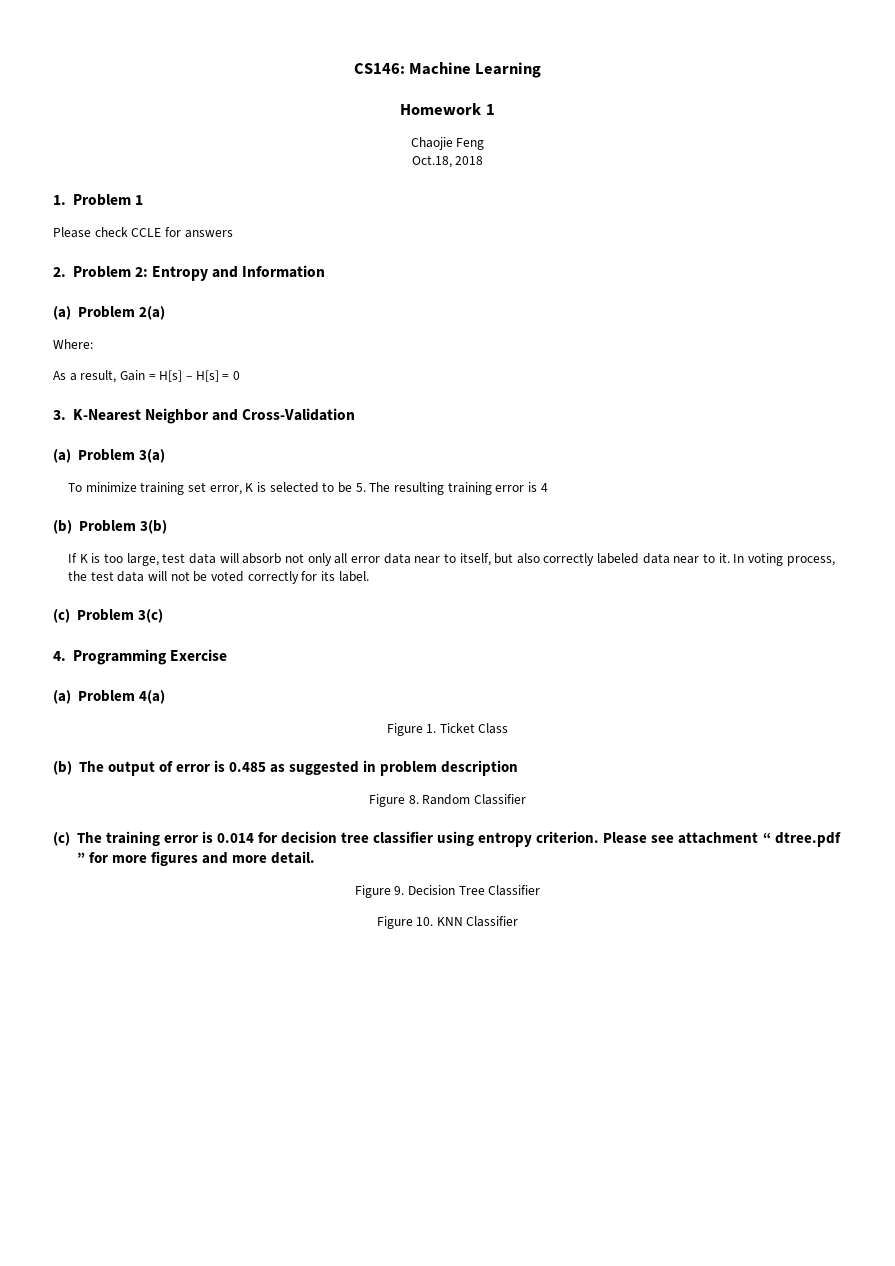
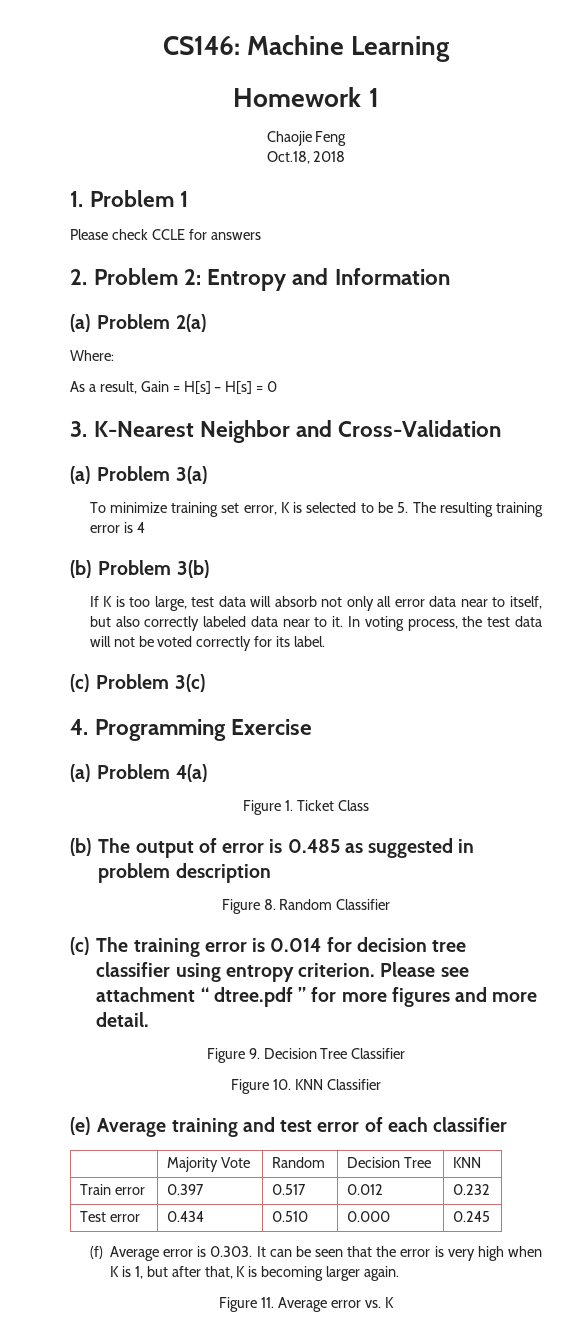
+ (e) Average training and test error of each classifier
+ | Majority Vote | Random | Decision Tree | KNN
+ Train error | 0.397 | 0.517 | 0.012 | 0.232
+ Test error | 0.434 | 0.510 | 0.000 | 0.245
+ (f) Average error is 0.303. It can be seen that the error is very high when K is 1, but after that, K is becoming larger again.
+ Figure 11. Average error vs. K

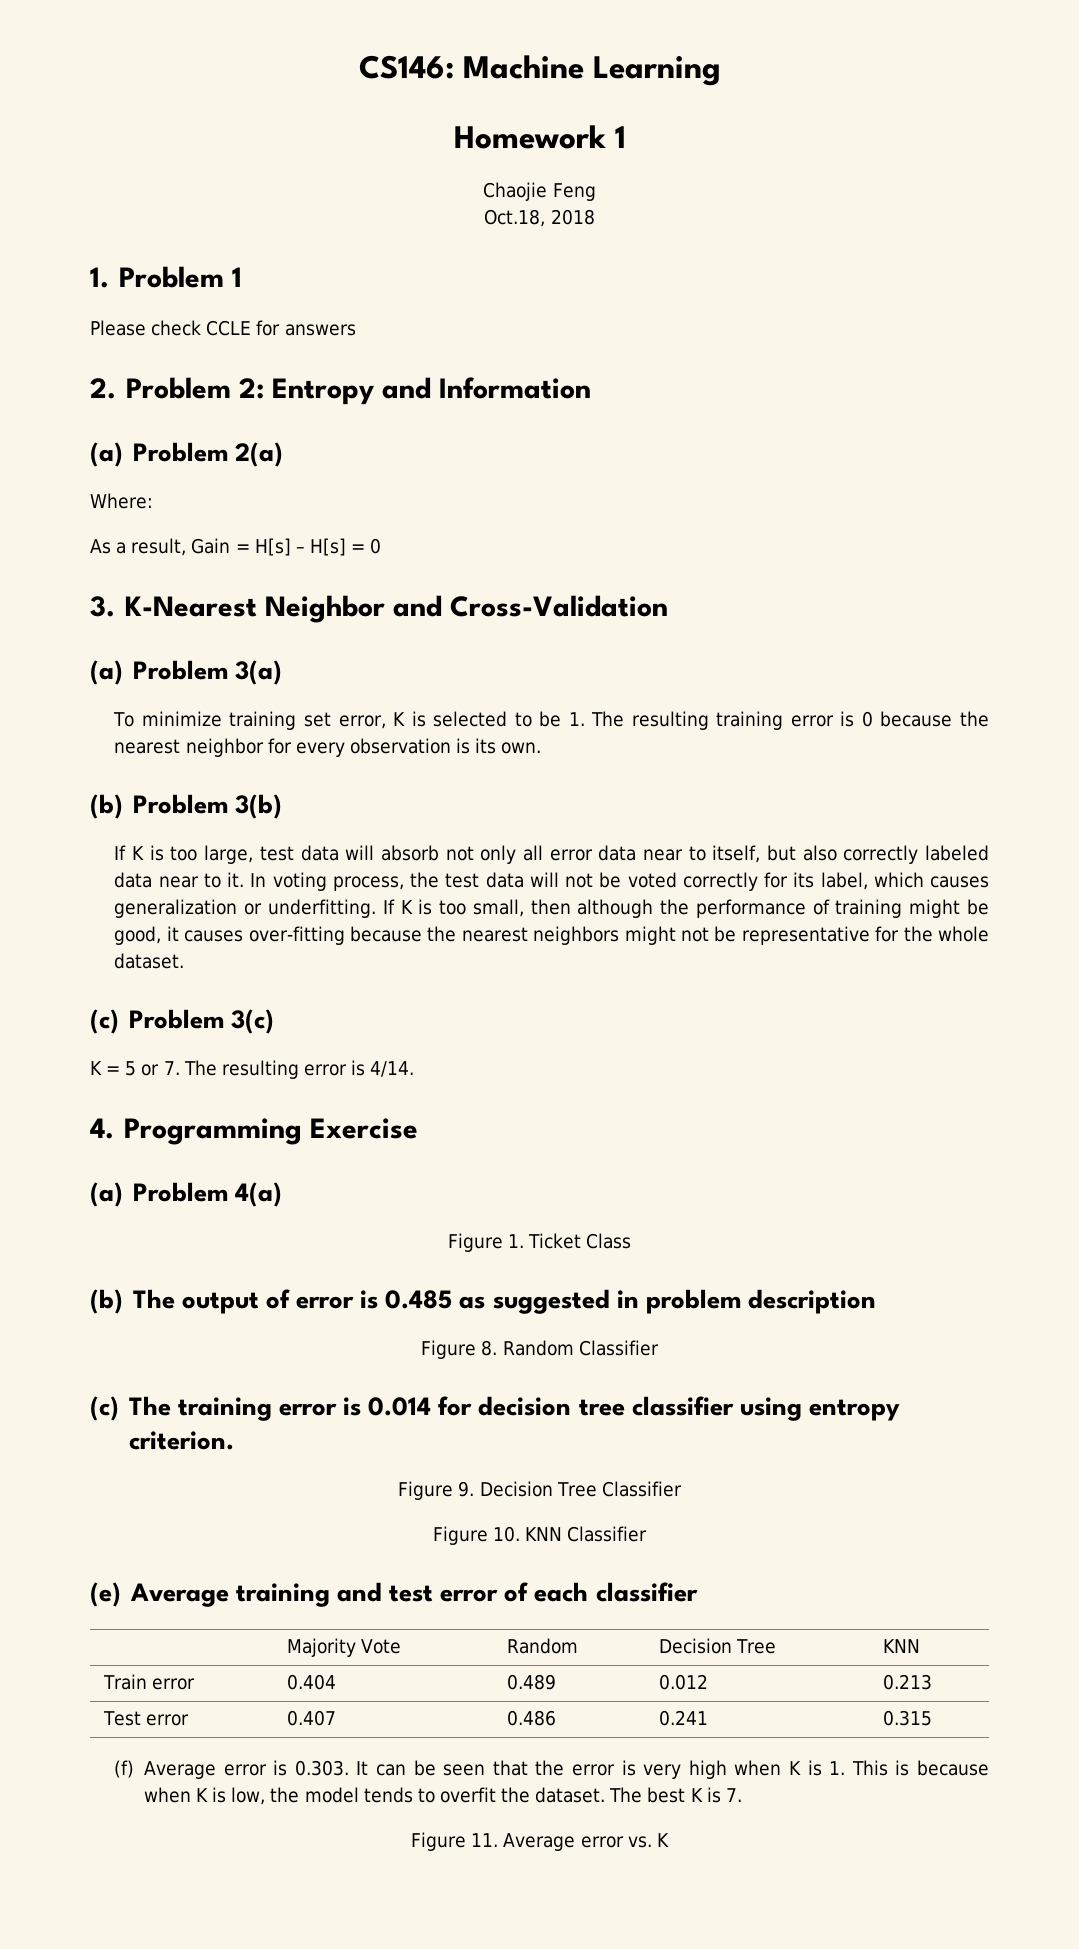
- To minimize training set error, K is selected to be 5. The resulting training error is 4
+ To minimize training set error, K is selected to be 1. The resulting training error is 0 because the nearest neighbor for every observation is its own.
- In voting process, the test data will not be voted correctly for its label.
+ In voting process, the test data will not be voted correctly for its label, which causes generalization or underfitting. If K is too small, then although the performance of training might be good, it causes over-fitting because the nearest neighbors might not be representative for the whole dataset.
  (c) Problem 3(c)
+ K = 5 or 7. The resulting error is 4/14.
- Please see attachment “ dtree.pdf ” for more figures and more detail.
- Train error | 0.397 | 0.517 | 0.012 | 0.232
+ Train error | 0.404 | 0.489 | 0.012 | 0.213
- Test error | 0.434 | 0.510 | 0.000 | 0.245
+ Test error | 0.407 | 0.486 | 0.241 | 0.315
- (f) Average error is 0.303. It can be seen that the error is very high when K is 1, but after that, K is becoming larger again.
+ (f) Average error is 0.303. It can be seen that the error is very high when K is 1. This is because when K is low, the model tends to overfit the dataset. The best K is 7.

